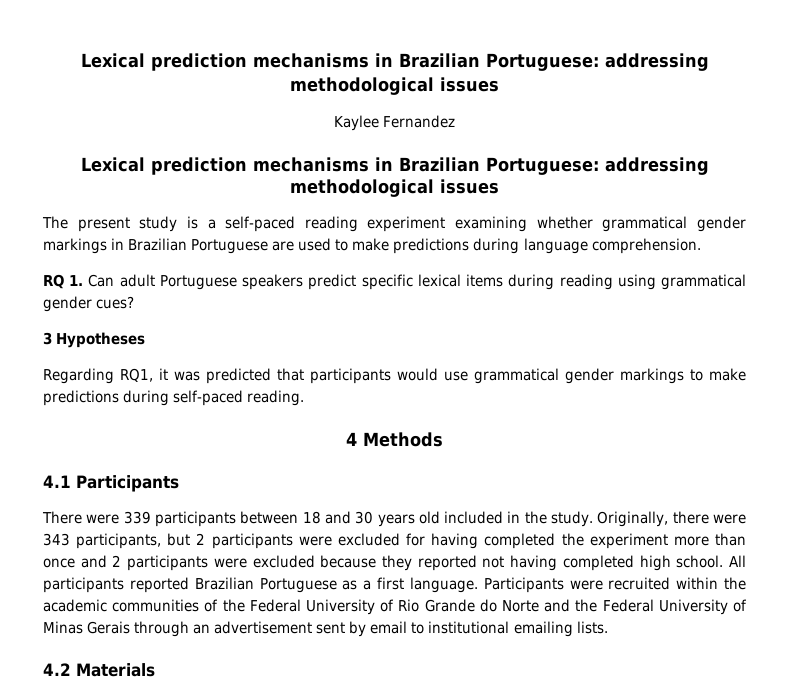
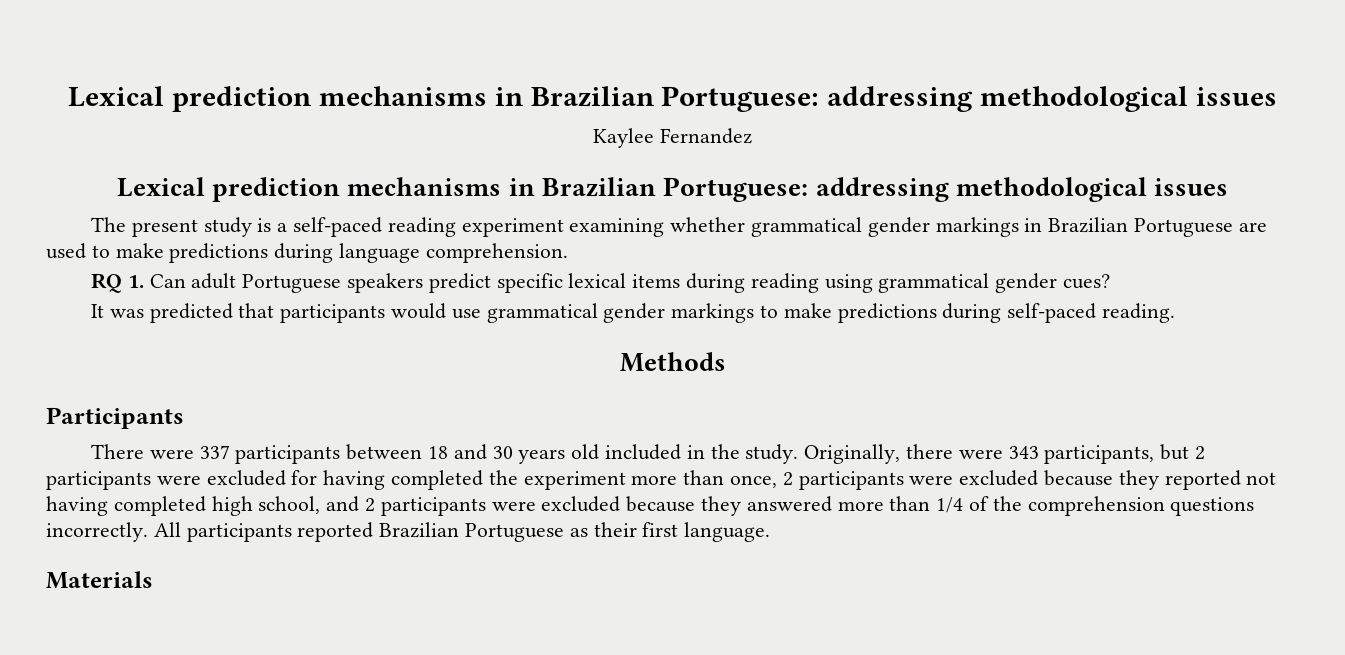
- 3 Hypotheses
- Regarding RQ1, it was predicted that participants would use grammatical gender markings to make predictions during self-paced reading.
+ It was predicted that participants would use grammatical gender markings to make predictions during self-paced reading.
- 4 Methods
+ Methods
- 4.1 Participants
+ Participants
- There were 339 participants between 18 and 30 years old included in the study.
+ There were 337 participants between 18 and 30 years old included in the study.
- Originally, there were 343 participants, but 2 participants were excluded for having completed the experiment more than once and 2 participants were excluded because they reported not having completed high school.
+ Originally, there were 343 participants, but 2 participants were excluded for having completed the experiment more than once, 2 participants were excluded because they reported not having completed high school, and 2 participants were excluded because they answered more than 1/4 of the comprehension questions incorrectly.
- All participants reported Brazilian Portuguese as a first language. Participants were recruited within the academic communities of the Federal University of Rio Grande do Norte and the Federal University of Minas Gerais through an advertisement sent by email to institutional emailing lists.
- 4.2 Materials
+ All participants reported Brazilian Portuguese as their first language.
+ Materials

